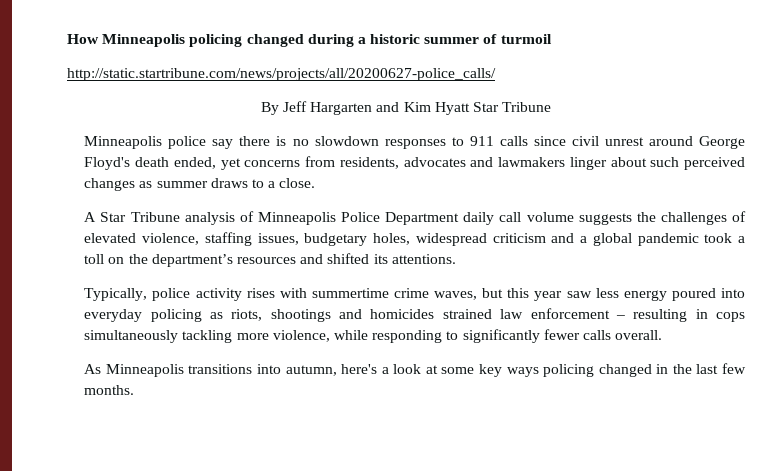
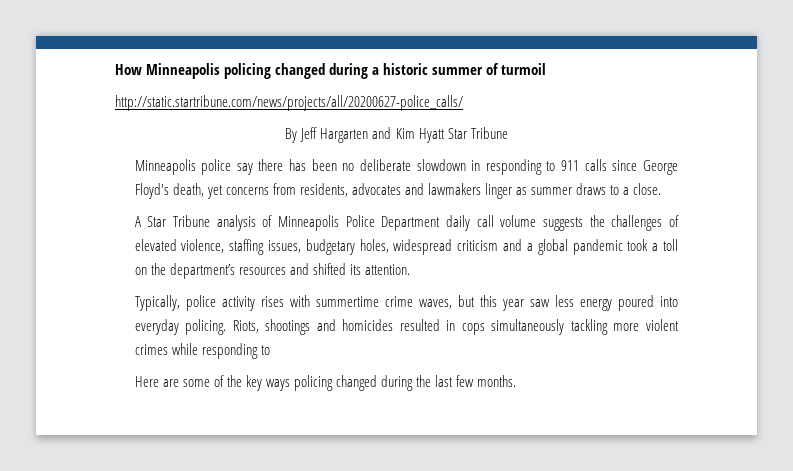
- Minneapolis police say there is no slowdown responses to 911 calls since civil unrest around George Floyd's death ended, yet concerns from residents, advocates and lawmakers linger about such perceived changes as summer draws to a close.
+ Minneapolis police say there has been no deliberate slowdown in responding to 911 calls since George Floyd's death, yet concerns from residents, advocates and lawmakers linger as summer draws to a close.
- A Star Tribune analysis of Minneapolis Police Department daily call volume suggests the challenges of elevated violence, staffing issues, budgetary holes, widespread criticism and a global pandemic took a toll on the department’s resources and shifted its attentions.
+ A Star Tribune analysis of Minneapolis Police Department daily call volume suggests the challenges of elevated violence, staffing issues, budgetary holes, widespread criticism and a global pandemic took a toll on the department’s resources and shifted its attention.
- Typically, police activity rises with summertime crime waves, but this year saw less energy poured into everyday policing as riots, shootings and homicides strained law enforcement – resulting in cops simultaneously tackling more violence, while responding to significantly fewer calls overall.
- As Minneapolis transitions into autumn, here's a look at some key ways policing changed in the last few months.
+ Typically, police activity rises with summertime crime waves, but this year saw less energy poured into everyday policing. Riots, shootings and homicides resulted in cops simultaneously tackling more violent crimes while responding to
+ Here are some of the key ways policing changed during the last few months.

